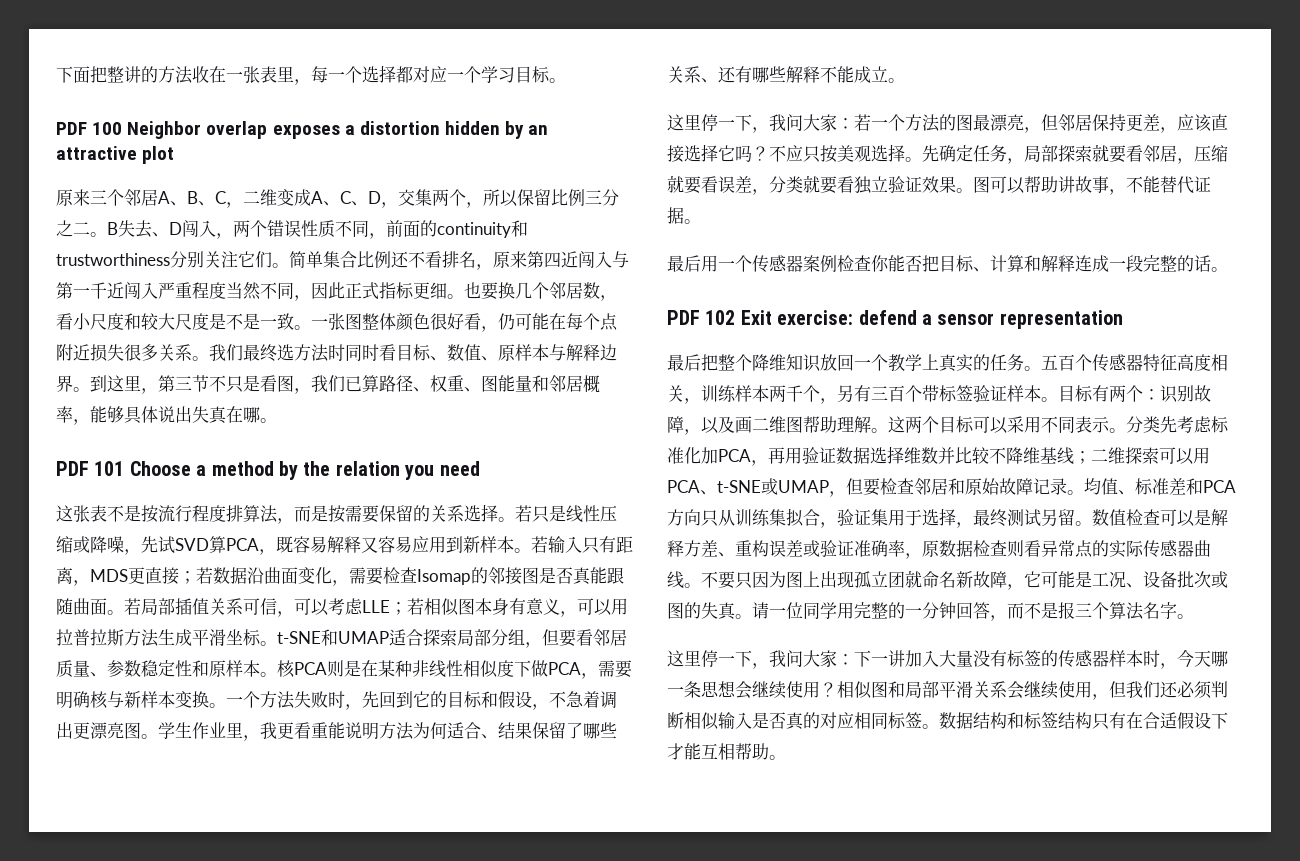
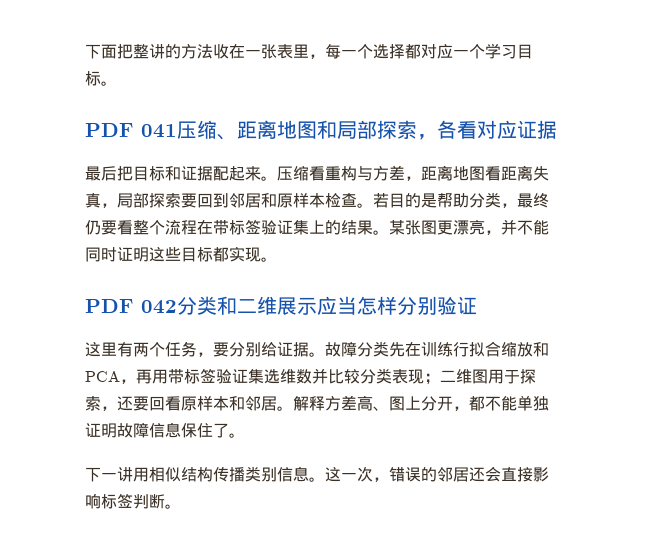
- PDF 100 Neighbor overlap exposes a distortion hidden by an attractive plot
- 原来三个邻居A、B、C，二维变成A、C、D，交集两个，所以保留比例三分之二。B失去、D闯入，两个错误性质不同，前面的continuity和trustworthiness分别关注它们。简单集合比例还不看排名，原来第四近闯入与第一千近闯入严重程度当然不同，因此正式指标更细。也要换几个邻居数，看小尺度和较大尺度是不是一致。一张图整体颜色很好看，仍可能在每个点附近损失很多关系。我们最终选方法时同时看目标、数值、原样本与解释边界。到这里，第三节不只是看图，我们已算路径、权重、图能量和邻居概率，能够具体说出失真在哪。
- PDF 101 Choose a method by the relation you need
- 这张表不是按流行程度排算法，而是按需要保留的关系选择。若只是线性压缩或降噪，先试SVD算PCA，既容易解释又容易应用到新样本。若输入只有距离，MDS更直接；若数据沿曲面变化，需要检查Isomap的邻接图是否真能跟随曲面。若局部插值关系可信，可以考虑LLE；若相似图本身有意义，可以用拉普拉斯方法生成平滑坐标。t-SNE和UMAP适合探索局部分组，但要看邻居质量、参数稳定性和原样本。核PCA则是在某种非线性相似度下做PCA，需要明确核与新样本变换。一个方法失败时，先回到它的目标和假设，不急着调出更漂亮图。学生作业里，我更看重能说明方法为何适合、结果保留了哪些关系、还有哪些解释不能成立。
- 这里停一下，我问大家：若一个方法的图最漂亮，但邻居保持更差，应该直接选择它吗？不应只按美观选择。先确定任务，局部探索就要看邻居，压缩就要看误差，分类就要看独立验证效果。图可以帮助讲故事，不能替代证据。
- 最后用一个传感器案例检查你能否把目标、计算和解释连成一段完整的话。
- PDF 102 Exit exercise: defend a sensor representation
- 最后把整个降维知识放回一个教学上真实的任务。五百个传感器特征高度相关，训练样本两千个，另有三百个带标签验证样本。目标有两个：识别故障，以及画二维图帮助理解。这两个目标可以采用不同表示。分类先考虑标准化加PCA，再用验证数据选择维数并比较不降维基线；二维探索可以用PCA、t-SNE或UMAP，但要检查邻居和原始故障记录。均值、标准差和PCA方向只从训练集拟合，验证集用于选择，最终测试另留。数值检查可以是解释方差、重构误差或验证准确率，原数据检查则看异常点的实际传感器曲线。不要只因为图上出现孤立团就命名新故障，它可能是工况、设备批次或图的失真。请一位同学用完整的一分钟回答，而不是报三个算法名字。
- 这里停一下，我问大家：下一讲加入大量没有标签的传感器样本时，今天哪一条思想会继续使用？相似图和局部平滑关系会继续使用，但我们还必须判断相似输入是否真的对应相同标签。数据结构和标签结构只有在合适假设下才能互相帮助。
+ PDF 041压缩、距离地图和局部探索，各看对应证据
+ 最后把目标和证据配起来。压缩看重构与方差，距离地图看距离失真，局部探索要回到邻居和原样本检查。若目的是帮助分类，最终仍要看整个流程在带标签验证集上的结果。某张图更漂亮，并不能同时证明这些目标都实现。
+ PDF 042分类和二维展示应当怎样分别验证
+ 这里有两个任务，要分别给证据。故障分类先在训练行拟合缩放和PCA，再用带标签验证集选维数并比较分类表现；二维图用于探索，还要回看原样本和邻居。解释方差高、图上分开，都不能单独证明故障信息保住了。
+ 下一讲用相似结构传播类别信息。这一次，错误的邻居还会直接影响标签判断。

